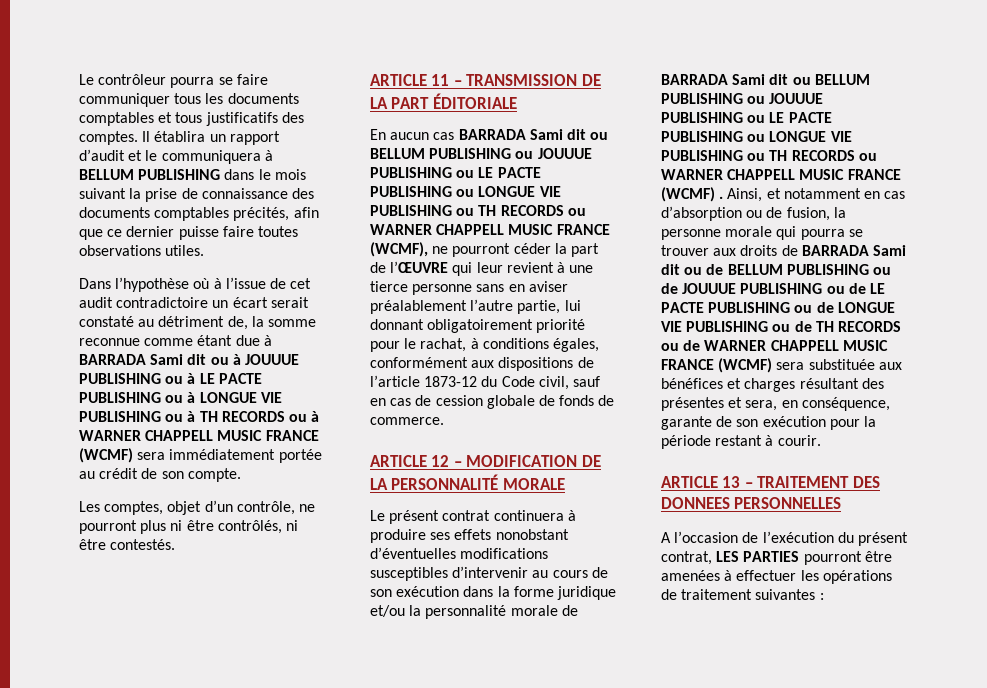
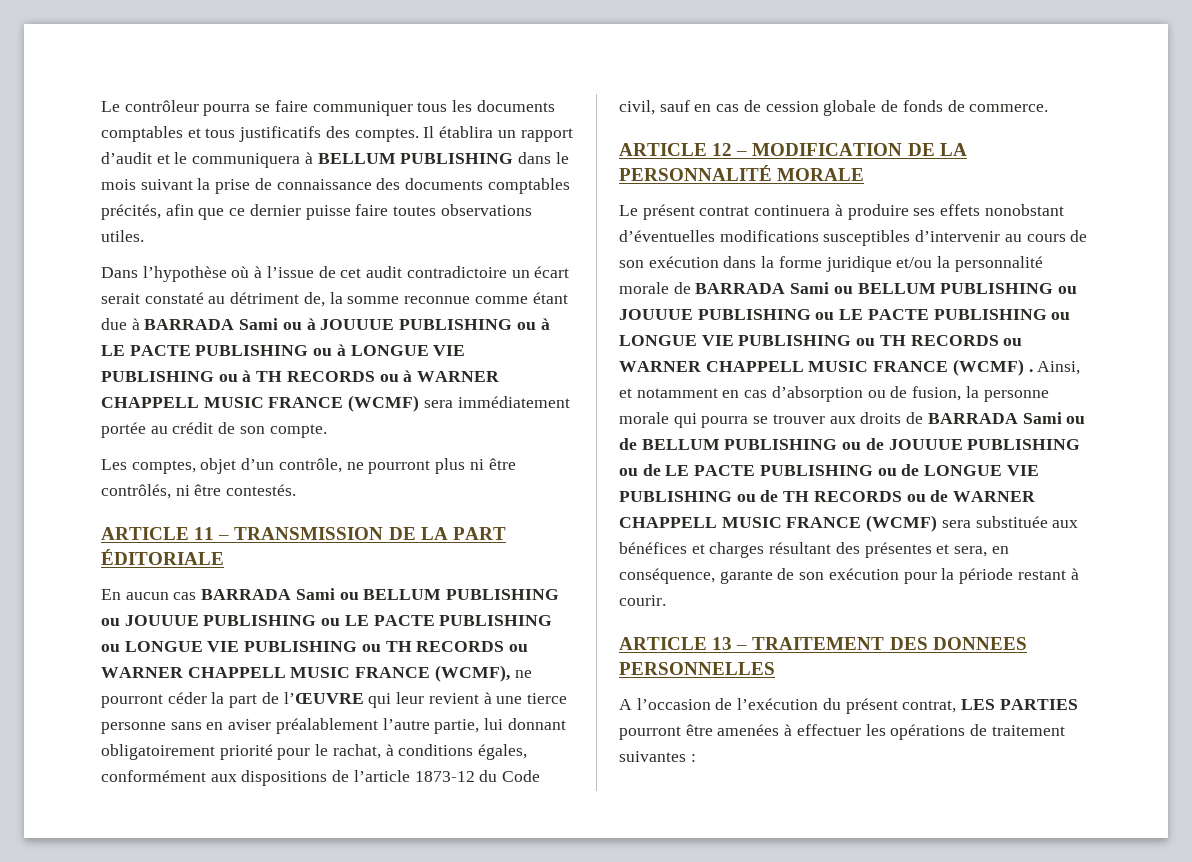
- Dans l’hypothèse où à l’issue de cet audit contradictoire un écart serait constaté au détriment de, la somme reconnue comme étant due à BARRADA Sami dit ou à JOUUUE PUBLISHING ou à LE PACTE PUBLISHING ou à LONGUE VIE PUBLISHING ou à TH RECORDS ou à WARNER CHAPPELL MUSIC FRANCE (WCMF) sera immédiatement portée au crédit de son compte.
+ Dans l’hypothèse où à l’issue de cet audit contradictoire un écart serait constaté au détriment de, la somme reconnue comme étant due à BARRADA Sami ou à JOUUUE PUBLISHING ou à LE PACTE PUBLISHING ou à LONGUE VIE PUBLISHING ou à TH RECORDS ou à WARNER CHAPPELL MUSIC FRANCE (WCMF) sera immédiatement portée au crédit de son compte.
- En aucun cas BARRADA Sami dit ou BELLUM PUBLISHING ou JOUUUE PUBLISHING ou LE PACTE PUBLISHING ou LONGUE VIE PUBLISHING ou TH RECORDS ou WARNER CHAPPELL MUSIC FRANCE (WCMF), ne pourront céder la part de l’ŒUVRE qui leur revient à une tierce personne sans en aviser préalablement l’autre partie, lui donnant obligatoirement priorité pour le rachat, à conditions égales, conformément aux dispositions de l’article 1873-12 du Code civil, sauf en cas de cession globale de fonds de commerce.
+ En aucun cas BARRADA Sami ou BELLUM PUBLISHING ou JOUUUE PUBLISHING ou LE PACTE PUBLISHING ou LONGUE VIE PUBLISHING ou TH RECORDS ou WARNER CHAPPELL MUSIC FRANCE (WCMF), ne pourront céder la part de l’ŒUVRE qui leur revient à une tierce personne sans en aviser préalablement l’autre partie, lui donnant obligatoirement priorité pour le rachat, à conditions égales, conformément aux dispositions de l’article 1873-12 du Code civil, sauf en cas de cession globale de fonds de commerce.
- Le présent contrat continuera à produire ses effets nonobstant d’éventuelles modifications susceptibles d’intervenir au cours de son exécution dans la forme juridique et/ou la personnalité morale de BARRADA Sami dit ou BELLUM PUBLISHING ou JOUUUE PUBLISHING ou LE PACTE PUBLISHING ou LONGUE VIE PUBLISHING ou TH RECORDS ou WARNER CHAPPELL MUSIC FRANCE (WCMF) .
+ Le présent contrat continuera à produire ses effets nonobstant d’éventuelles modifications susceptibles d’intervenir au cours de son exécution dans la forme juridique et/ou la personnalité morale de BARRADA Sami ou BELLUM PUBLISHING ou JOUUUE PUBLISHING ou LE PACTE PUBLISHING ou LONGUE VIE PUBLISHING ou TH RECORDS ou WARNER CHAPPELL MUSIC FRANCE (WCMF) .
- Ainsi, et notamment en cas d’absorption ou de fusion, la personne morale qui pourra se trouver aux droits de BARRADA Sami dit ou de BELLUM PUBLISHING ou de JOUUUE PUBLISHING ou de LE PACTE PUBLISHING ou de LONGUE VIE PUBLISHING ou de TH RECORDS ou de WARNER CHAPPELL MUSIC FRANCE (WCMF) sera substituée aux bénéfices et charges résultant des présentes et sera, en conséquence, garante de son exécution pour la période restant à courir.
+ Ainsi, et notamment en cas d’absorption ou de fusion, la personne morale qui pourra se trouver aux droits de BARRADA Sami ou de BELLUM PUBLISHING ou de JOUUUE PUBLISHING ou de LE PACTE PUBLISHING ou de LONGUE VIE PUBLISHING ou de TH RECORDS ou de WARNER CHAPPELL MUSIC FRANCE (WCMF) sera substituée aux bénéfices et charges résultant des présentes et sera, en conséquence, garante de son exécution pour la période restant à courir.

